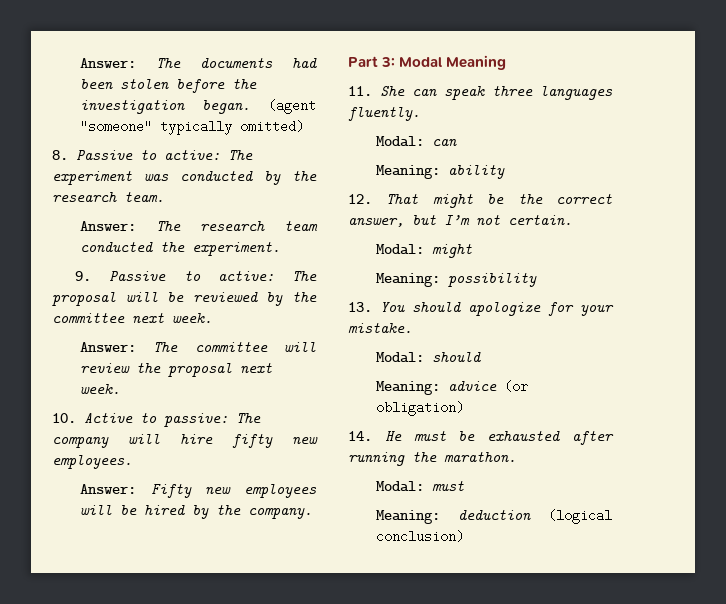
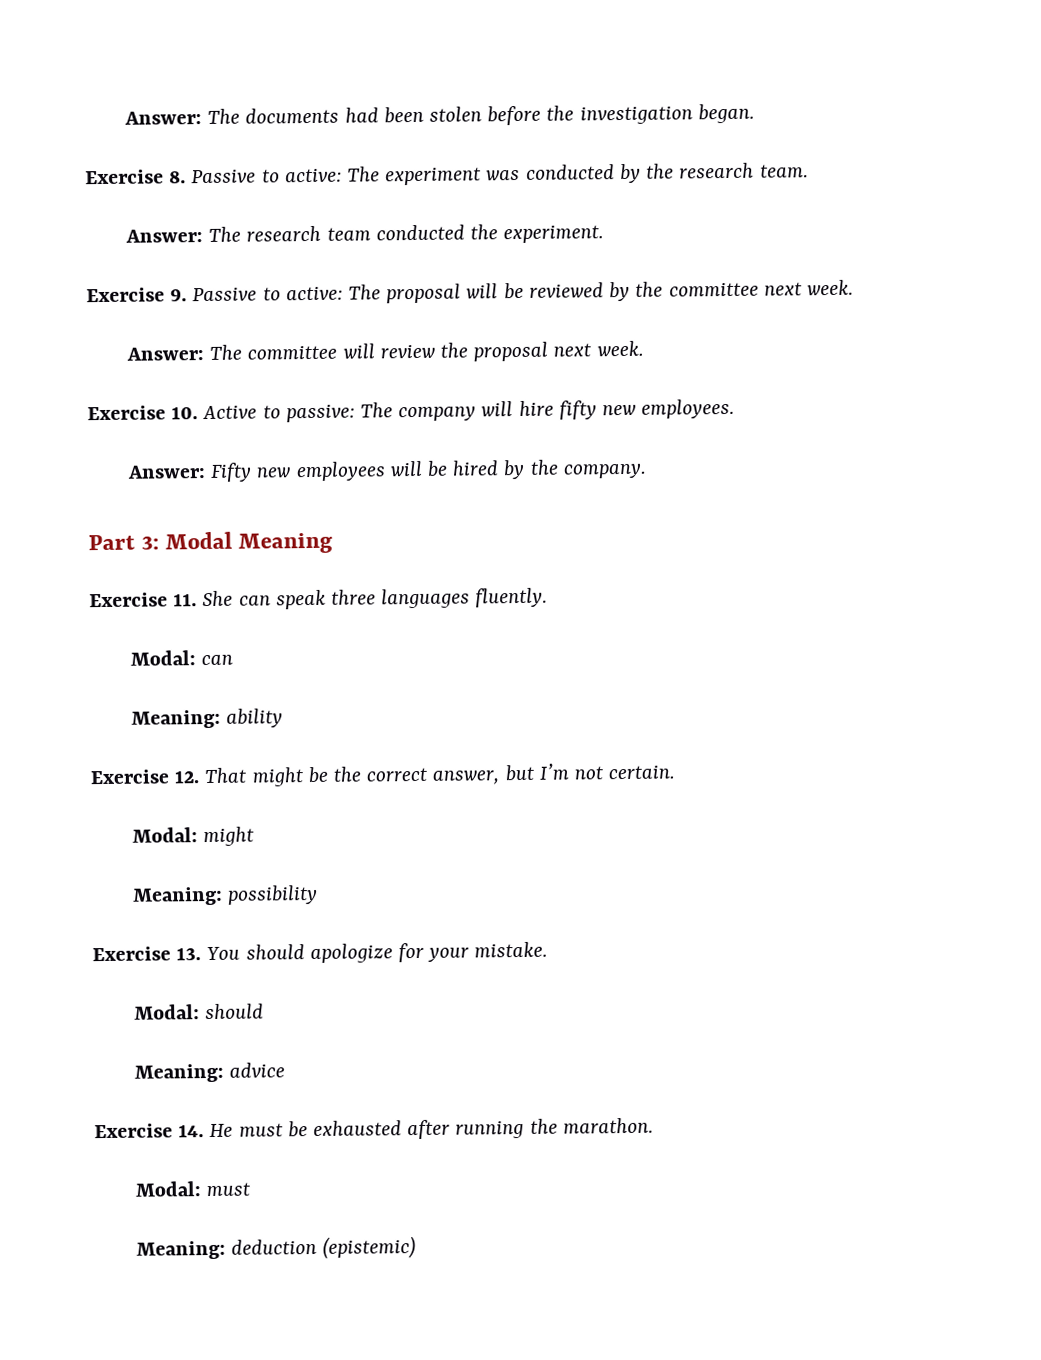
- Answer: The documents had been stolen before the investigation began. (agent "someone" typically omitted)
- 8. Passive to active: The experiment was conducted by the research team.
+ Answer: The documents had been stolen before the investigation began.
+ Exercise 8. Passive to active: The experiment was conducted by the research team.
- 9. Passive to active: The proposal will be reviewed by the committee next week.
+ Exercise 9. Passive to active: The proposal will be reviewed by the committee next week.
- 10. Active to passive: The company will hire fifty new employees.
+ Exercise 10. Active to passive: The company will hire fifty new employees.
- 11. She can speak three languages fluently.
+ Exercise 11. She can speak three languages fluently.
- 12. That might be the correct answer, but I’m not certain.
+ Exercise 12. That might be the correct answer, but I’m not certain.
- 13. You should apologize for your mistake.
+ Exercise 13. You should apologize for your mistake.
- Meaning: advice (or obligation)
- 14. He must be exhausted after running the marathon.
+ Meaning: advice
+ Exercise 14. He must be exhausted after running the marathon.
- Meaning: deduction (logical conclusion)
+ Meaning: deduction (epistemic)

